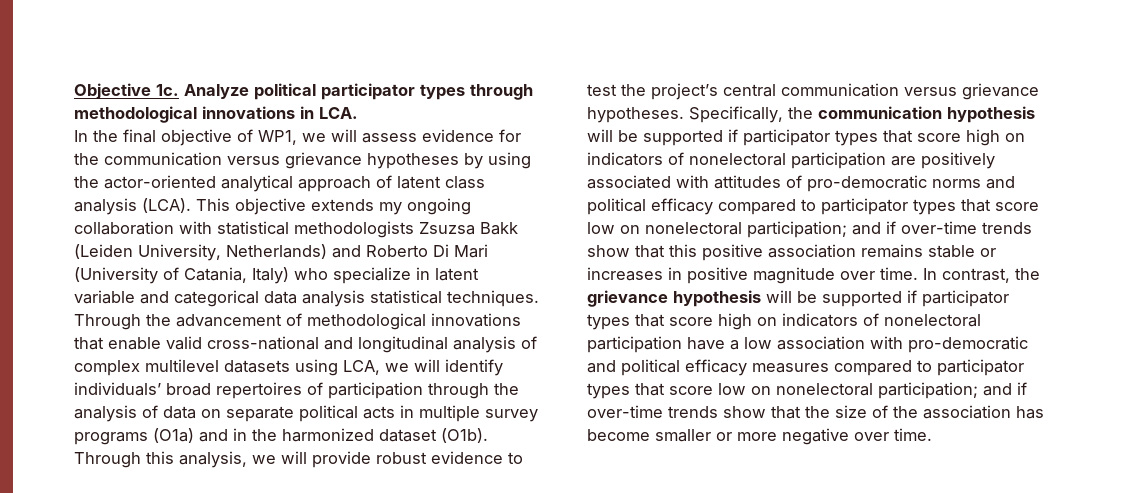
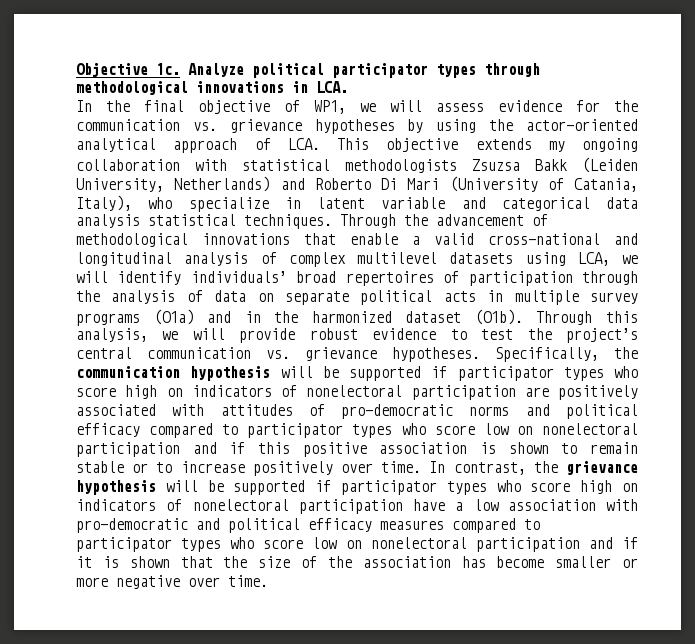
- In the final objective of WP1, we will assess evidence for the communication versus grievance hypotheses by using the actor-oriented analytical approach of latent class analysis (LCA). This objective extends my ongoing collaboration with statistical methodologists Zsuzsa Bakk (Leiden University, Netherlands) and Roberto Di Mari (University of Catania, Italy) who specialize in latent variable and categorical data analysis statistical techniques.
+ In the final objective of WP1, we will assess evidence for the communication vs. grievance hypotheses by using the actor-oriented analytical approach of LCA. This objective extends my ongoing collaboration with statistical methodologists Zsuzsa Bakk (Leiden University, Netherlands) and Roberto Di Mari (University of Catania, Italy), who specialize in latent variable and categorical data analysis statistical techniques.
- Through the advancement of methodological innovations that enable valid cross-national and longitudinal analysis of complex multilevel datasets using LCA, we will identify individuals’ broad repertoires of participation through the analysis of data on separate political acts in multiple survey programs (O1a) and in the harmonized dataset (O1b).
+ Through the advancement of methodological innovations that enable a valid cross-national and longitudinal analysis of complex multilevel datasets using LCA, we will identify individuals’ broad repertoires of participation through the analysis of data on separate political acts in multiple survey programs (O1a) and in the harmonized dataset (O1b).
- Through this analysis, we will provide robust evidence to test the project’s central communication versus grievance hypotheses.
+ Through this analysis, we will provide robust evidence to test the project’s central communication vs. grievance hypotheses.
- Specifically, the communication hypothesis will be supported if participator types that score high on indicators of nonelectoral participation are positively associated with attitudes of pro-democratic norms and political efficacy compared to participator types that score low on nonelectoral participation; and if over-time trends show that this positive association remains stable or increases in positive magnitude over time.
+ Specifically, the communication hypothesis will be supported if participator types who score high on indicators of nonelectoral participation are positively associated with attitudes of pro-democratic norms and political efficacy compared to participator types who score low on nonelectoral participation and if this positive association is shown to remain stable or to increase positively over time.
- In contrast, the grievance hypothesis will be supported if participator types that score high on indicators of nonelectoral participation have a low association with pro-democratic and political efficacy measures compared to participator types that score low on nonelectoral participation; and if over-time trends show that the size of the association has become smaller or more negative over time.
+ In contrast, the grievance hypothesis will be supported if participator types who score high on indicators of nonelectoral participation have a low association with pro-democratic and political efficacy measures compared to participator types who score low on nonelectoral participation and if it is shown that the size of the association has become smaller or more negative over time.

